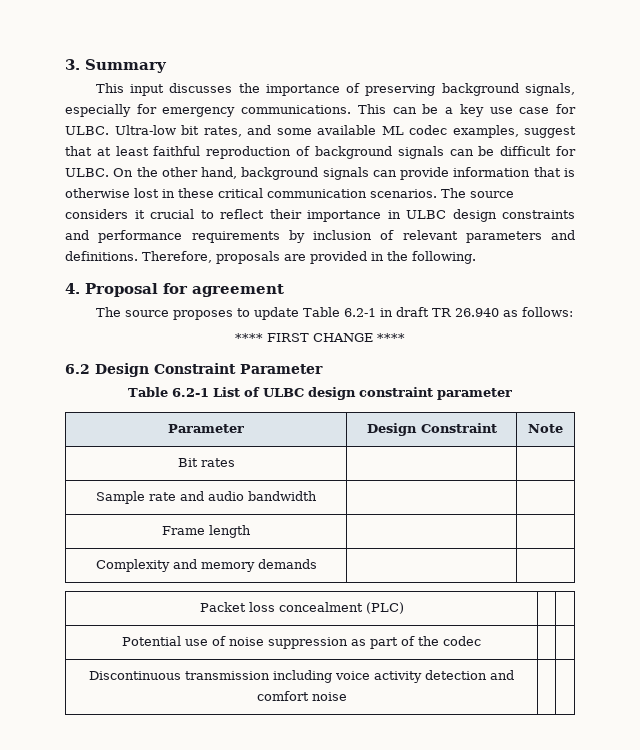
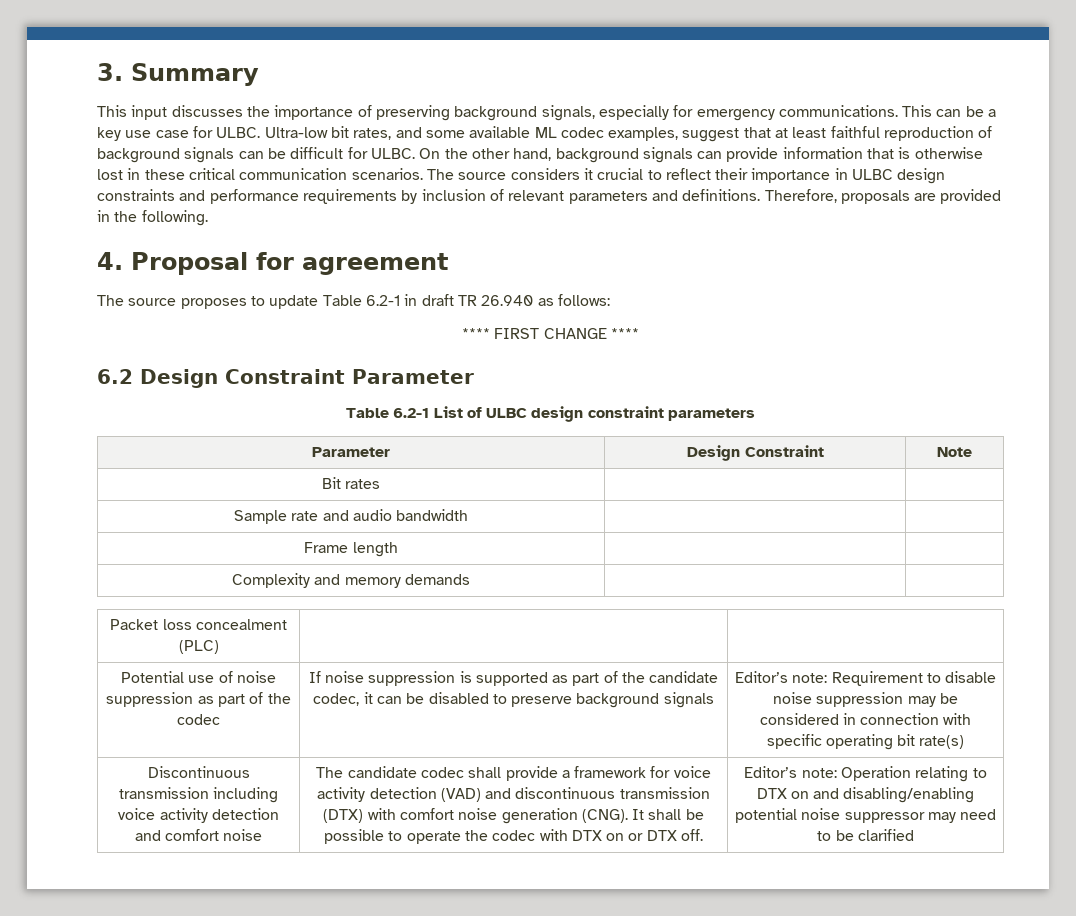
- Table 6.2-1 List of ULBC design constraint parameter
+ Table 6.2-1 List of ULBC design constraint parameters
+ If noise suppression is supported as part of the candidate codec, it can be disabled to preserve background signals | Editor’s note: Requirement to disable noise suppression may be considered in connection with specific operating bit rate(s)
+ The candidate codec shall provide a framework for voice activity detection (VAD) and discontinuous transmission (DTX) with comfort noise generation (CNG). It shall be possible to operate the codec with DTX on or DTX off. | Editor’s note: Operation relating to DTX on and disabling/enabling potential noise suppressor may need to be clarified

